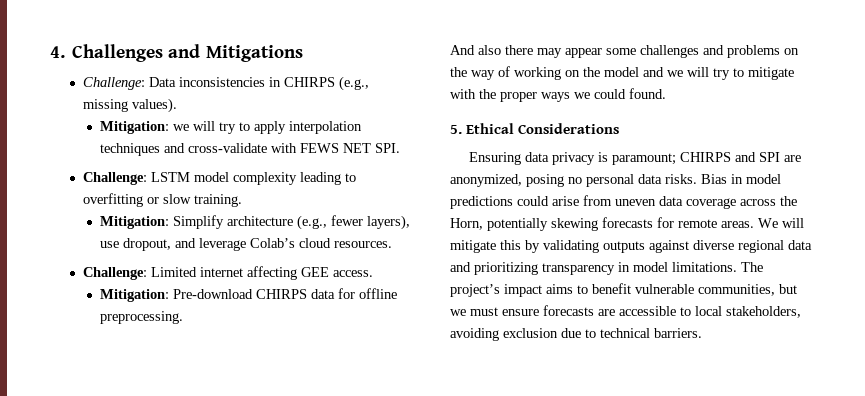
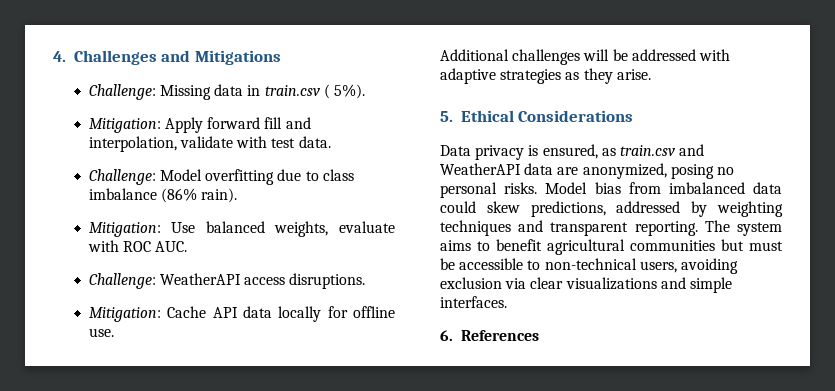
- Challenge: Data inconsistencies in CHIRPS (e.g., missing values).
- Mitigation: we will try to apply interpolation techniques and cross-validate with FEWS NET SPI.
- Challenge: LSTM model complexity leading to overfitting or slow training.
- Mitigation: Simplify architecture (e.g., fewer layers), use dropout, and leverage Colab’s cloud resources.
- Challenge: Limited internet affecting GEE access.
- Mitigation: Pre-download CHIRPS data for offline preprocessing.
- And also there may appear some challenges and problems on the way of working on the model and we will try to mitigate with the proper ways we could found.
+ Challenge: Missing data in train.csv ( 5%).
+ Mitigation: Apply forward fill and interpolation, validate with test data.
+ Challenge: Model overfitting due to class imbalance (86% rain).
+ Mitigation: Use balanced weights, evaluate with ROC AUC.
+ Challenge: WeatherAPI access disruptions.
+ Mitigation: Cache API data locally for offline use.
+ Additional challenges will be addressed with adaptive strategies as they arise.
  5. Ethical Considerations
- Ensuring data privacy is paramount; CHIRPS and SPI are anonymized, posing no personal data risks. Bias in model predictions could arise from uneven data coverage across the Horn, potentially skewing forecasts for remote areas. We will mitigate this by validating outputs against diverse regional data and prioritizing transparency in model limitations. The project’s impact aims to benefit vulnerable communities, but we must ensure forecasts are accessible to local stakeholders, avoiding exclusion due to technical barriers.
+ Data privacy is ensured, as train.csv and WeatherAPI data are anonymized, posing no personal risks. Model bias from imbalanced data could skew predictions, addressed by weighting techniques and transparent reporting. The system aims to benefit agricultural communities but must be accessible to non-technical users, avoiding exclusion via clear visualizations and simple interfaces.
+ 6. References

